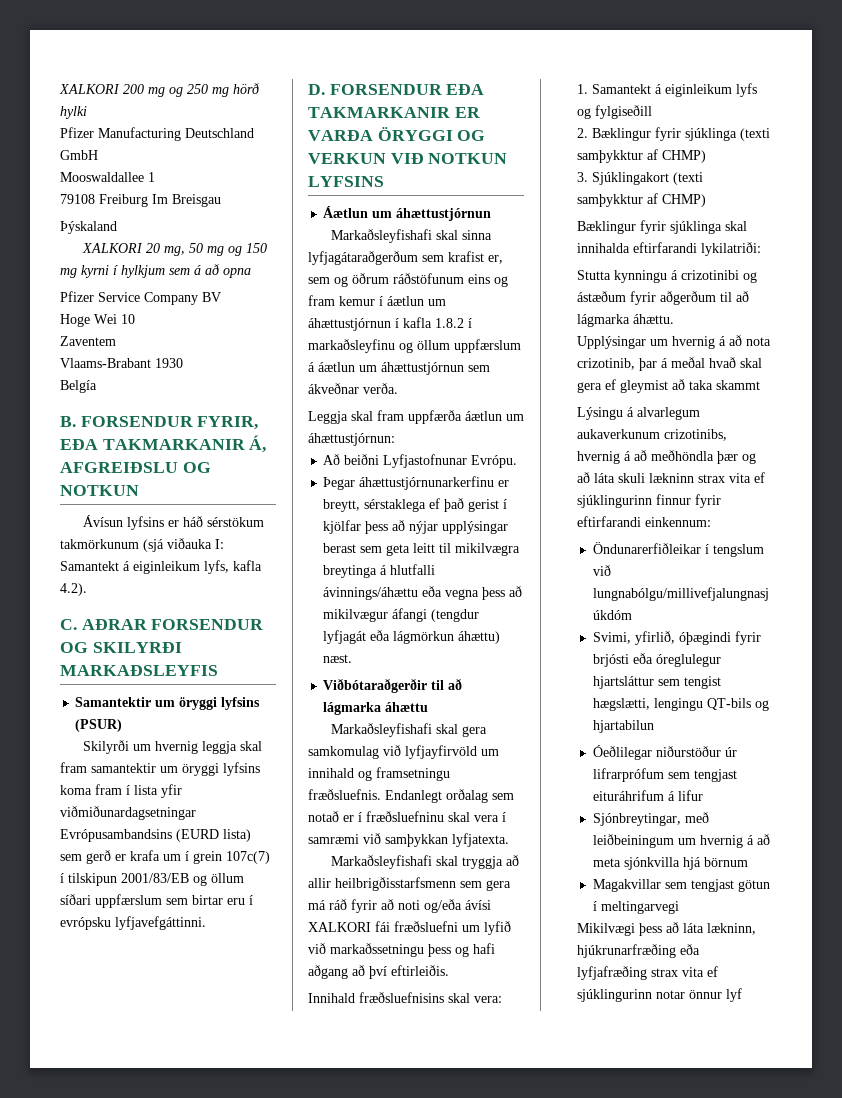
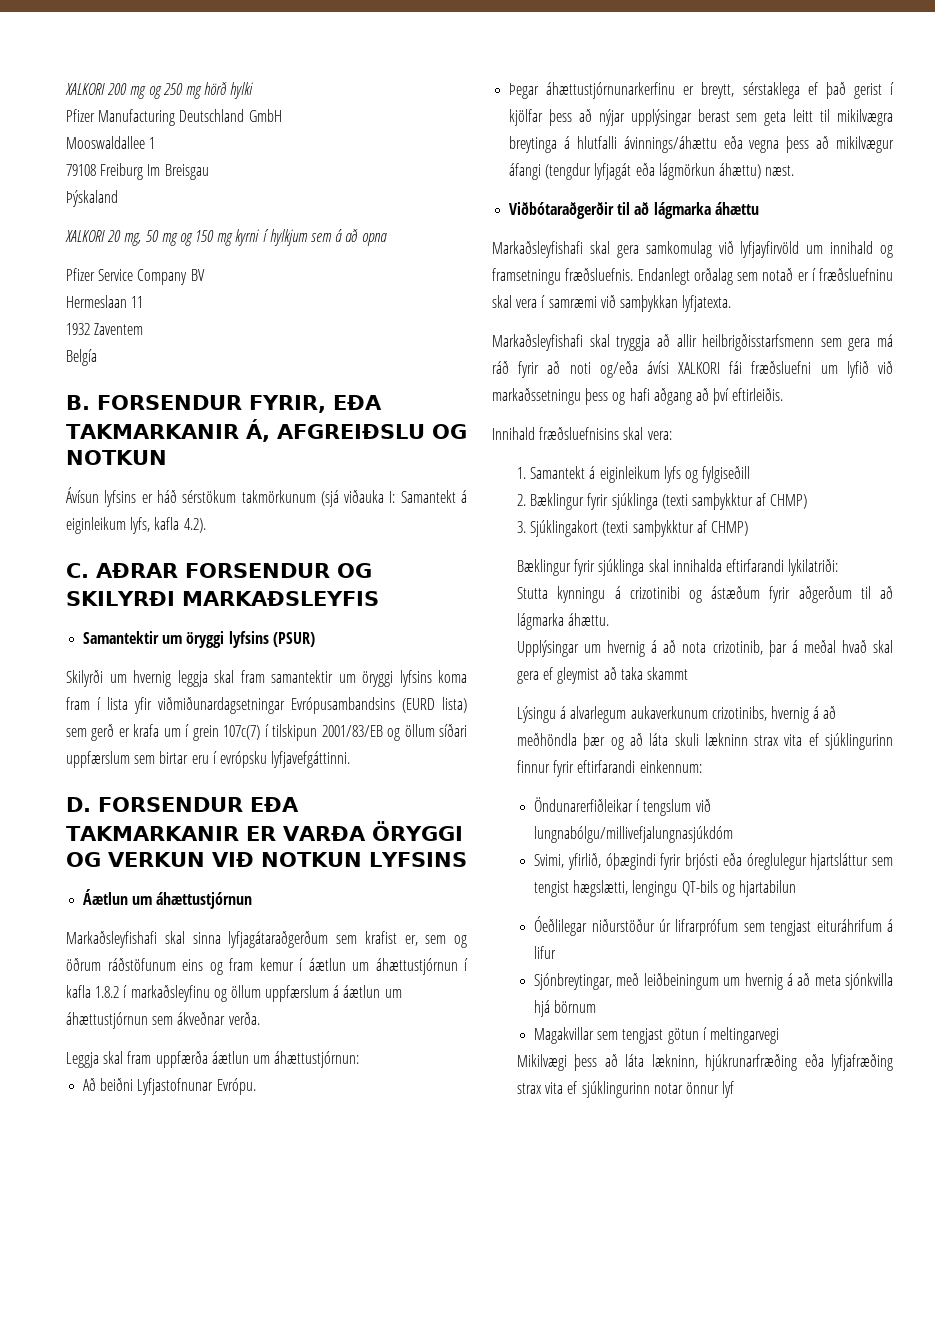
- Hoge Wei 10
- Zaventem
+ Hermeslaan 11
+ 1932 Zaventem
- Vlaams-Brabant 1930

